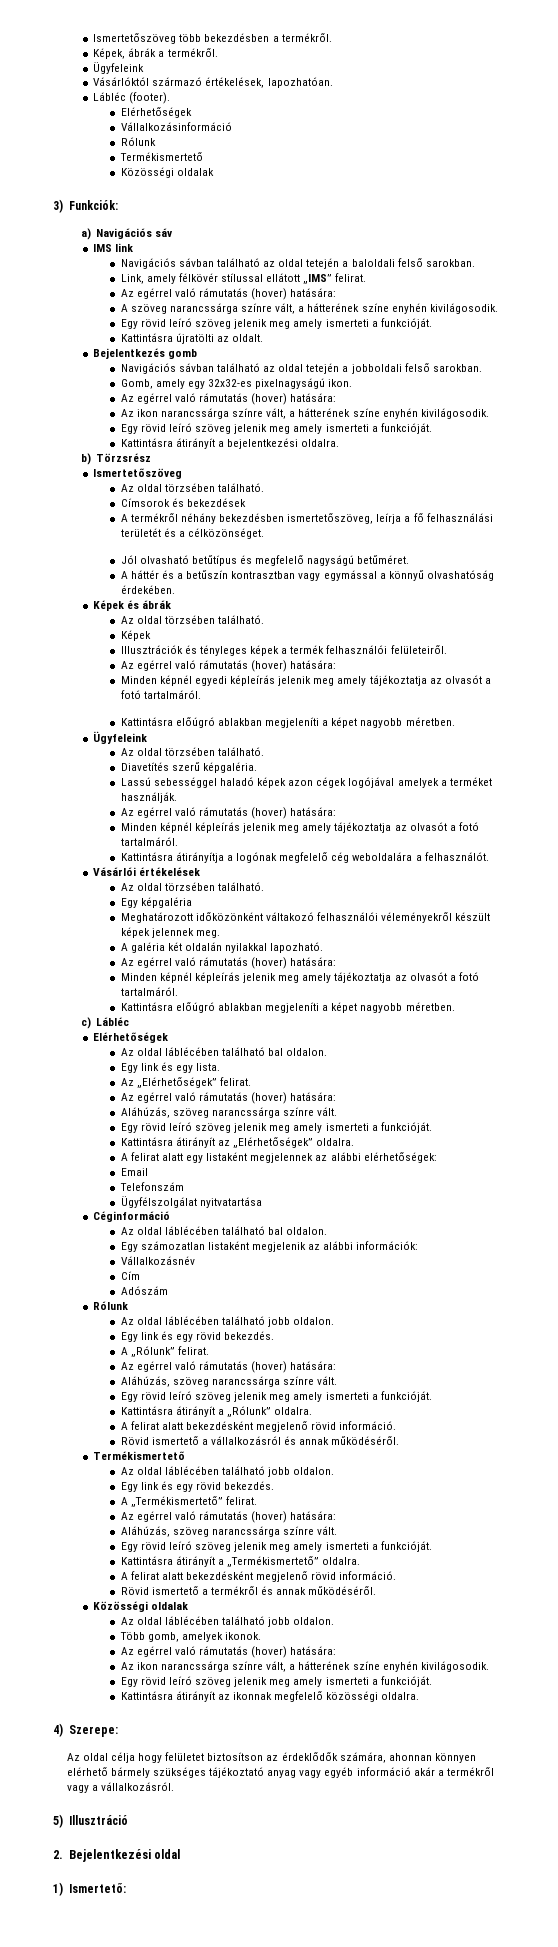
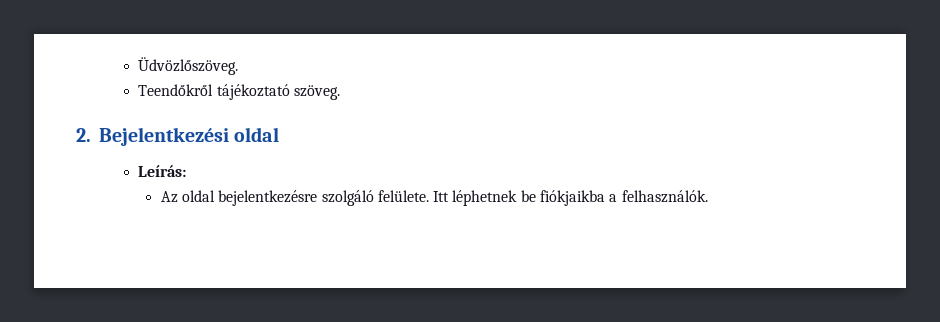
- Ismertetőszöveg több bekezdésben a termékről.
- Képek, ábrák a termékről.
- Ügyfeleink
- Vásárlóktól származó értékelések, lapozhatóan.
- Lábléc (footer).
- Elérhetőségek
- Vállalkozásinformáció
- Rólunk
- Termékismertető
- Közösségi oldalak
- 3) Funkciók:
- a) Navigációs sáv
- IMS link
- Navigációs sávban található az oldal tetején a baloldali felső sarokban.
- Link, amely félkövér stílussal ellátott „IMS” felirat.
- Az egérrel való rámutatás (hover) hatására:
- A szöveg narancssárga színre vált, a hátterének színe enyhén kivilágosodik.
- Egy rövid leíró szöveg jelenik meg amely ismerteti a funkcióját.
- Kattintásra újratölti az oldalt.
- Bejelentkezés gomb
- Navigációs sávban található az oldal tetején a jobboldali felső sarokban.
- Gomb, amely egy 32x32-es pixelnagyságú ikon.
- Az egérrel való rámutatás (hover) hatására:
- Az ikon narancssárga színre vált, a hátterének színe enyhén kivilágosodik.
- Egy rövid leíró szöveg jelenik meg amely ismerteti a funkcióját.
- Kattintásra átirányít a bejelentkezési oldalra.
- b) Törzsrész
- Ismertetőszöveg
- Az oldal törzsében található.
- Címsorok és bekezdések
- A termékről néhány bekezdésben ismertetőszöveg, leírja a fő felhasználási területét és a célközönséget.
- Jól olvasható betűtípus és megfelelő nagyságú betűméret.
- A háttér és a betűszín kontrasztban vagy egymással a könnyű olvashatóság érdekében.
- Képek és ábrák
- Az oldal törzsében található.
- Képek
- Illusztrációk és tényleges képek a termék felhasználói felületeiről.
- Az egérrel való rámutatás (hover) hatására:
- Minden képnél egyedi képleírás jelenik meg amely tájékoztatja az olvasót a fotó tartalmáról.
- Kattintásra előúgró ablakban megjeleníti a képet nagyobb méretben.
- Ügyfeleink
- Az oldal törzsében található.
- Diavetítés szerű képgaléria.
- Lassú sebességgel haladó képek azon cégek logójával amelyek a terméket használják.
- Az egérrel való rámutatás (hover) hatására:
- Minden képnél képleírás jelenik meg amely tájékoztatja az olvasót a fotó tartalmáról.
- Kattintásra átirányítja a logónak megfelelő cég weboldalára a felhasználót.
- Vásárlói értékelések
- Az oldal törzsében található.
- Egy képgaléria
- Meghatározott időközönként váltakozó felhasználói véleményekről készült képek jelennek meg.
- A galéria két oldalán nyilakkal lapozható.
- Az egérrel való rámutatás (hover) hatására:
- Minden képnél képleírás jelenik meg amely tájékoztatja az olvasót a fotó tartalmáról.
- Kattintásra előúgró ablakban megjeleníti a képet nagyobb méretben.
- c) Lábléc
- Elérhetőségek
- Az oldal láblécében található bal oldalon.
- Egy link és egy lista.
- Az „Elérhetőségek” felirat.
- Az egérrel való rámutatás (hover) hatására:
- Aláhúzás, szöveg narancssárga színre vált.
- Egy rövid leíró szöveg jelenik meg amely ismerteti a funkcióját.
- Kattintásra átirányít az „Elérhetőségek” oldalra.
- A felirat alatt egy listaként megjelennek az alábbi elérhetőségek:
- Email
- Telefonszám
- Ügyfélszolgálat nyitvatartása
- Céginformáció
- Az oldal láblécében található bal oldalon.
- Egy számozatlan listaként megjelenik az alábbi információk:
- Vállalkozásnév
- Cím
- Adószám
- Rólunk
- Az oldal láblécében található jobb oldalon.
- Egy link és egy rövid bekezdés.
- A „Rólunk” felirat.
- Az egérrel való rámutatás (hover) hatására:
- Aláhúzás, szöveg narancssárga színre vált.
- Egy rövid leíró szöveg jelenik meg amely ismerteti a funkcióját.
- Kattintásra átirányít a „Rólunk” oldalra.
- A felirat alatt bekezdésként megjelenő rövid információ.
- Rövid ismertető a vállalkozásról és annak működéséről.
- Termékismertető
- Az oldal láblécében található jobb oldalon.
- Egy link és egy rövid bekezdés.
- A „Termékismertető” felirat.
- Az egérrel való rámutatás (hover) hatására:
- Aláhúzás, szöveg narancssárga színre vált.
- Egy rövid leíró szöveg jelenik meg amely ismerteti a funkcióját.
- Kattintásra átirányít a „Termékismertető” oldalra.
- A felirat alatt bekezdésként megjelenő rövid információ.
- Rövid ismertető a termékről és annak működéséről.
- Közösségi oldalak
- Az oldal láblécében található jobb oldalon.
- Több gomb, amelyek ikonok.
- Az egérrel való rámutatás (hover) hatására:
- Az ikon narancssárga színre vált, a hátterének színe enyhén kivilágosodik.
- Egy rövid leíró szöveg jelenik meg amely ismerteti a funkcióját.
- Kattintásra átirányít az ikonnak megfelelő közösségi oldalra.
- 4) Szerepe:
- Az oldal célja hogy felületet biztosítson az érdeklődők számára, ahonnan könnyen elérhető bármely szükséges tájékoztató anyag vagy egyéb információ akár a termékről vagy a vállalkozásról.
- 5) Illusztráció
+ Üdvözlőszöveg.
+ Teendőkről tájékoztató szöveg.
  2. Bejelentkezési oldal
- 1) Ismertető:
+ Leírás:
+ Az oldal bejelentkezésre szolgáló felülete. Itt léphetnek be fiókjaikba a felhasználók.

